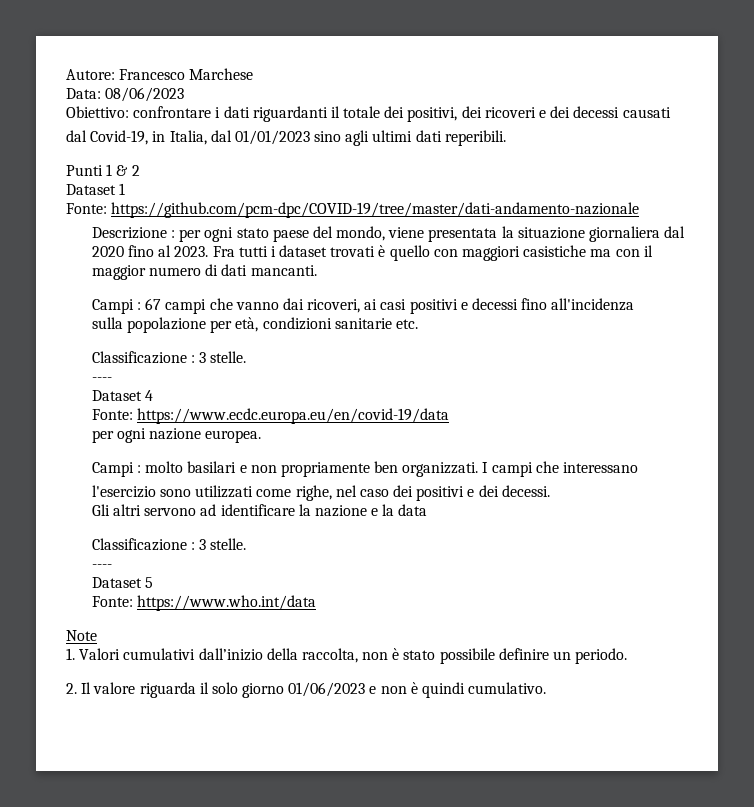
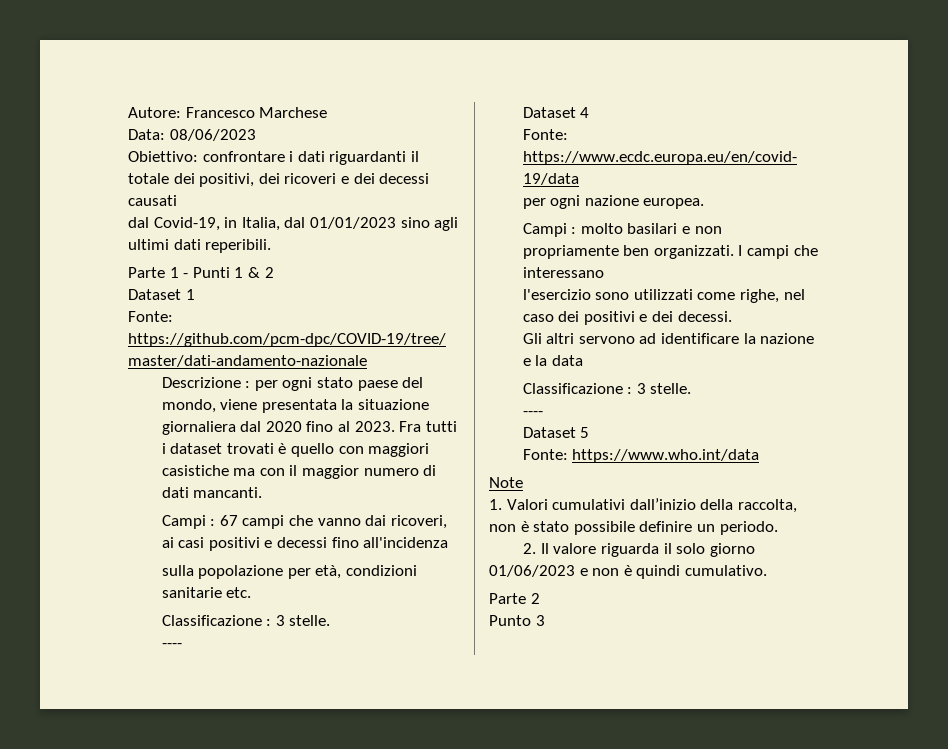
- Punti 1 & 2
+ Parte 1 - Punti 1 & 2
+ Parte 2
+ Punto 3

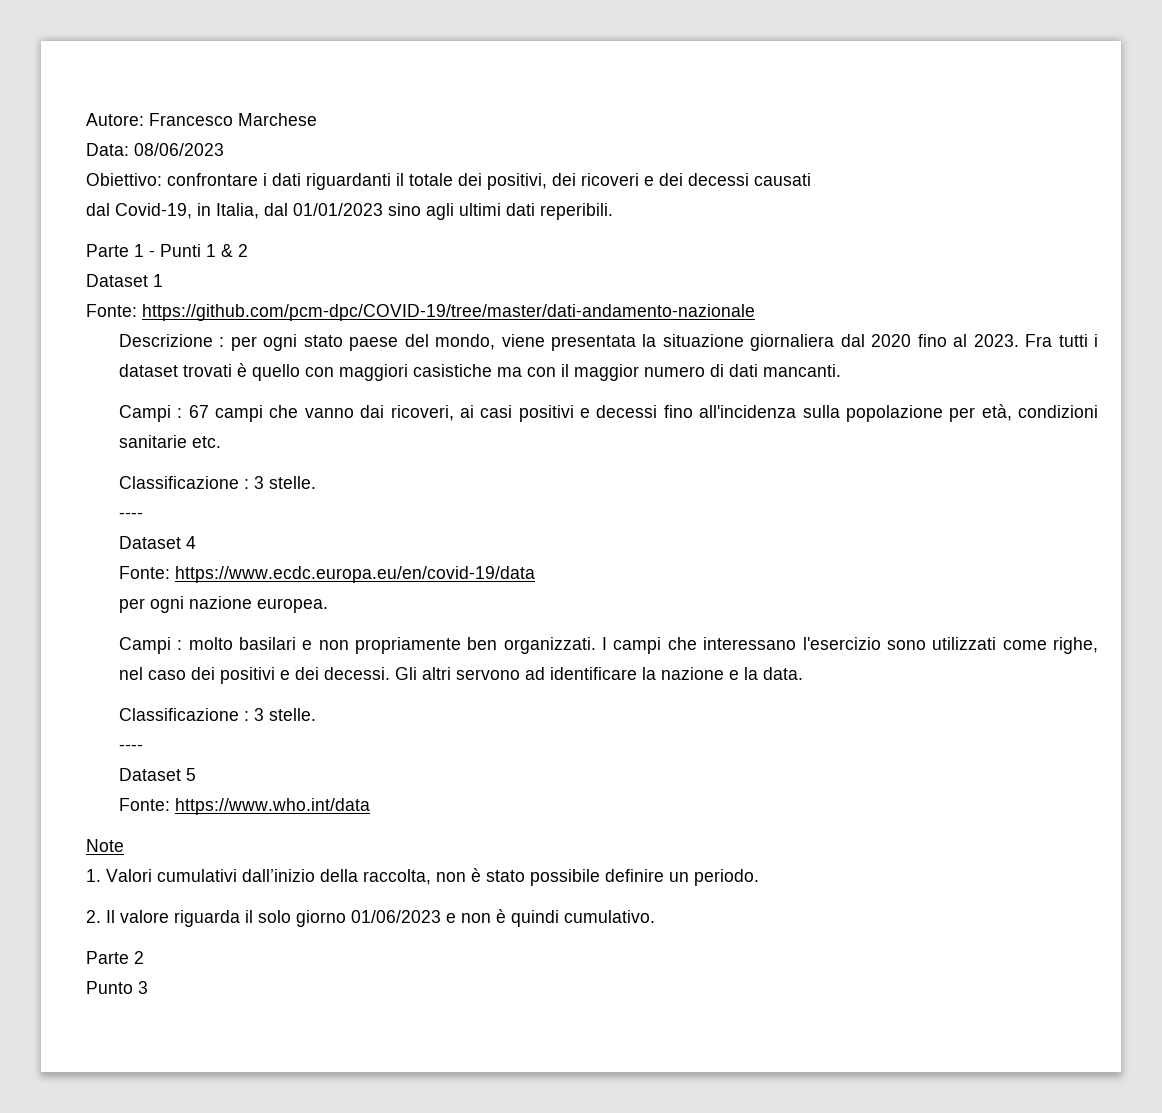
- Campi : 67 campi che vanno dai ricoveri, ai casi positivi e decessi fino all'incidenza
- sulla popolazione per età, condizioni sanitarie etc.
+ Campi : 67 campi che vanno dai ricoveri, ai casi positivi e decessi fino all'incidenza sulla popolazione per età, condizioni sanitarie etc.
- I campi che interessano
- l'esercizio sono utilizzati come righe, nel caso dei positivi e dei decessi.
- Gli altri servono ad identificare la nazione e la data
+ I campi che interessano l'esercizio sono utilizzati come righe, nel caso dei positivi e dei decessi. Gli altri servono ad identificare la nazione e la data.

